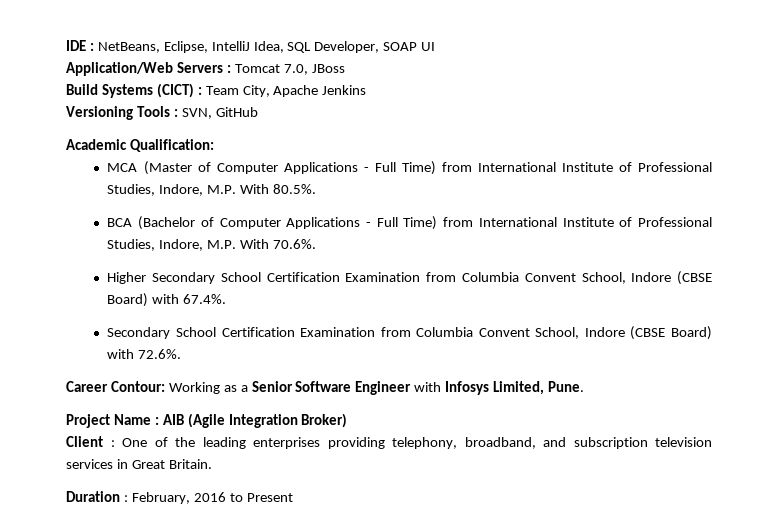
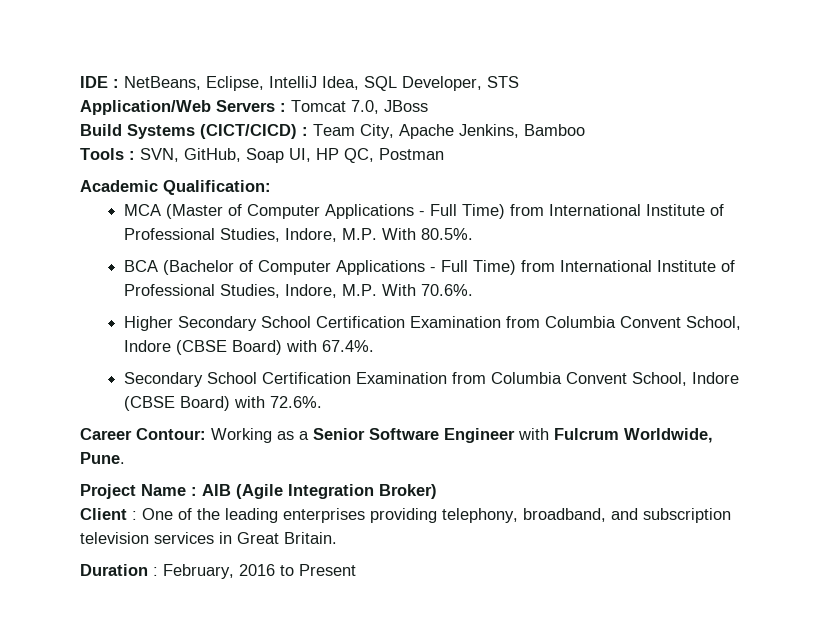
- IDE : NetBeans, Eclipse, IntelliJ Idea, SQL Developer, SOAP UI
+ IDE : NetBeans, Eclipse, IntelliJ Idea, SQL Developer, STS
- Build Systems (CICT) : Team City, Apache Jenkins
- Versioning Tools : SVN, GitHub
+ Build Systems (CICT/CICD) : Team City, Apache Jenkins, Bamboo
+ Tools : SVN, GitHub, Soap UI, HP QC, Postman
- Career Contour: Working as a Senior Software Engineer with Infosys Limited, Pune.
+ Career Contour: Working as a Senior Software Engineer with Fulcrum Worldwide, Pune.

